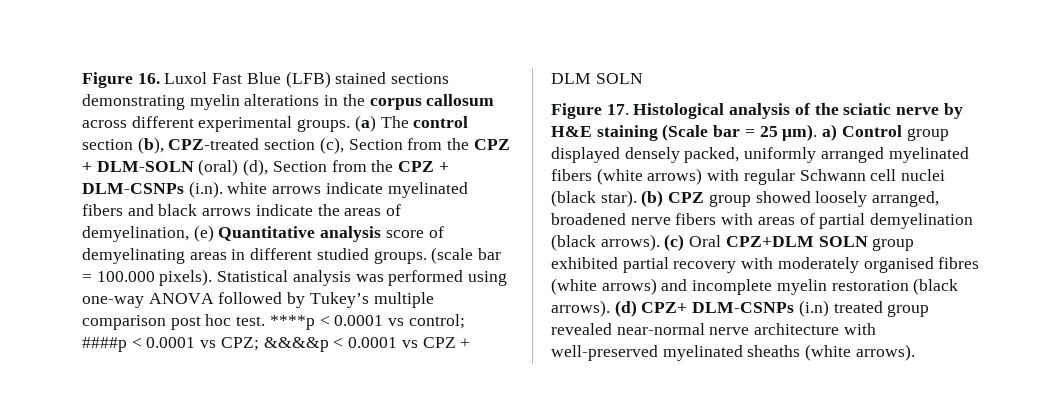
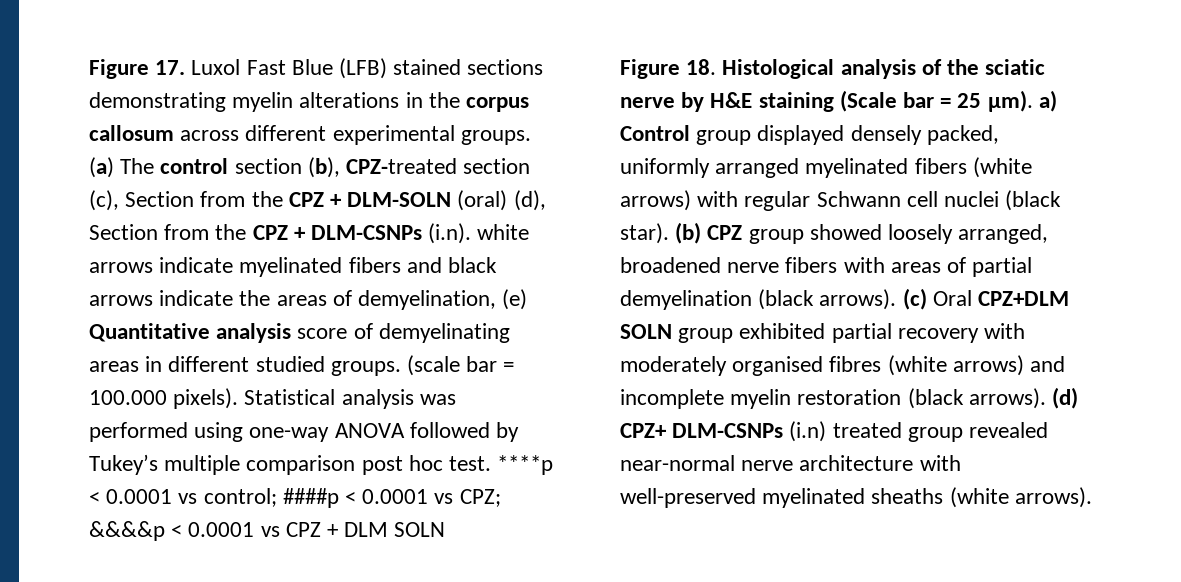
- Figure 16. Luxol Fast Blue (LFB) stained sections demonstrating myelin alterations in the corpus callosum across different experimental groups.
+ Figure 17. Luxol Fast Blue (LFB) stained sections demonstrating myelin alterations in the corpus callosum across different experimental groups.
- Figure 17. Histological analysis of the sciatic nerve by H&E staining (Scale bar = 25 μm). a) Control group displayed densely packed, uniformly arranged myelinated fibers (white arrows) with regular Schwann cell nuclei (black star).
+ Figure 18. Histological analysis of the sciatic nerve by H&E staining (Scale bar = 25 μm). a) Control group displayed densely packed, uniformly arranged myelinated fibers (white arrows) with regular Schwann cell nuclei (black star).

